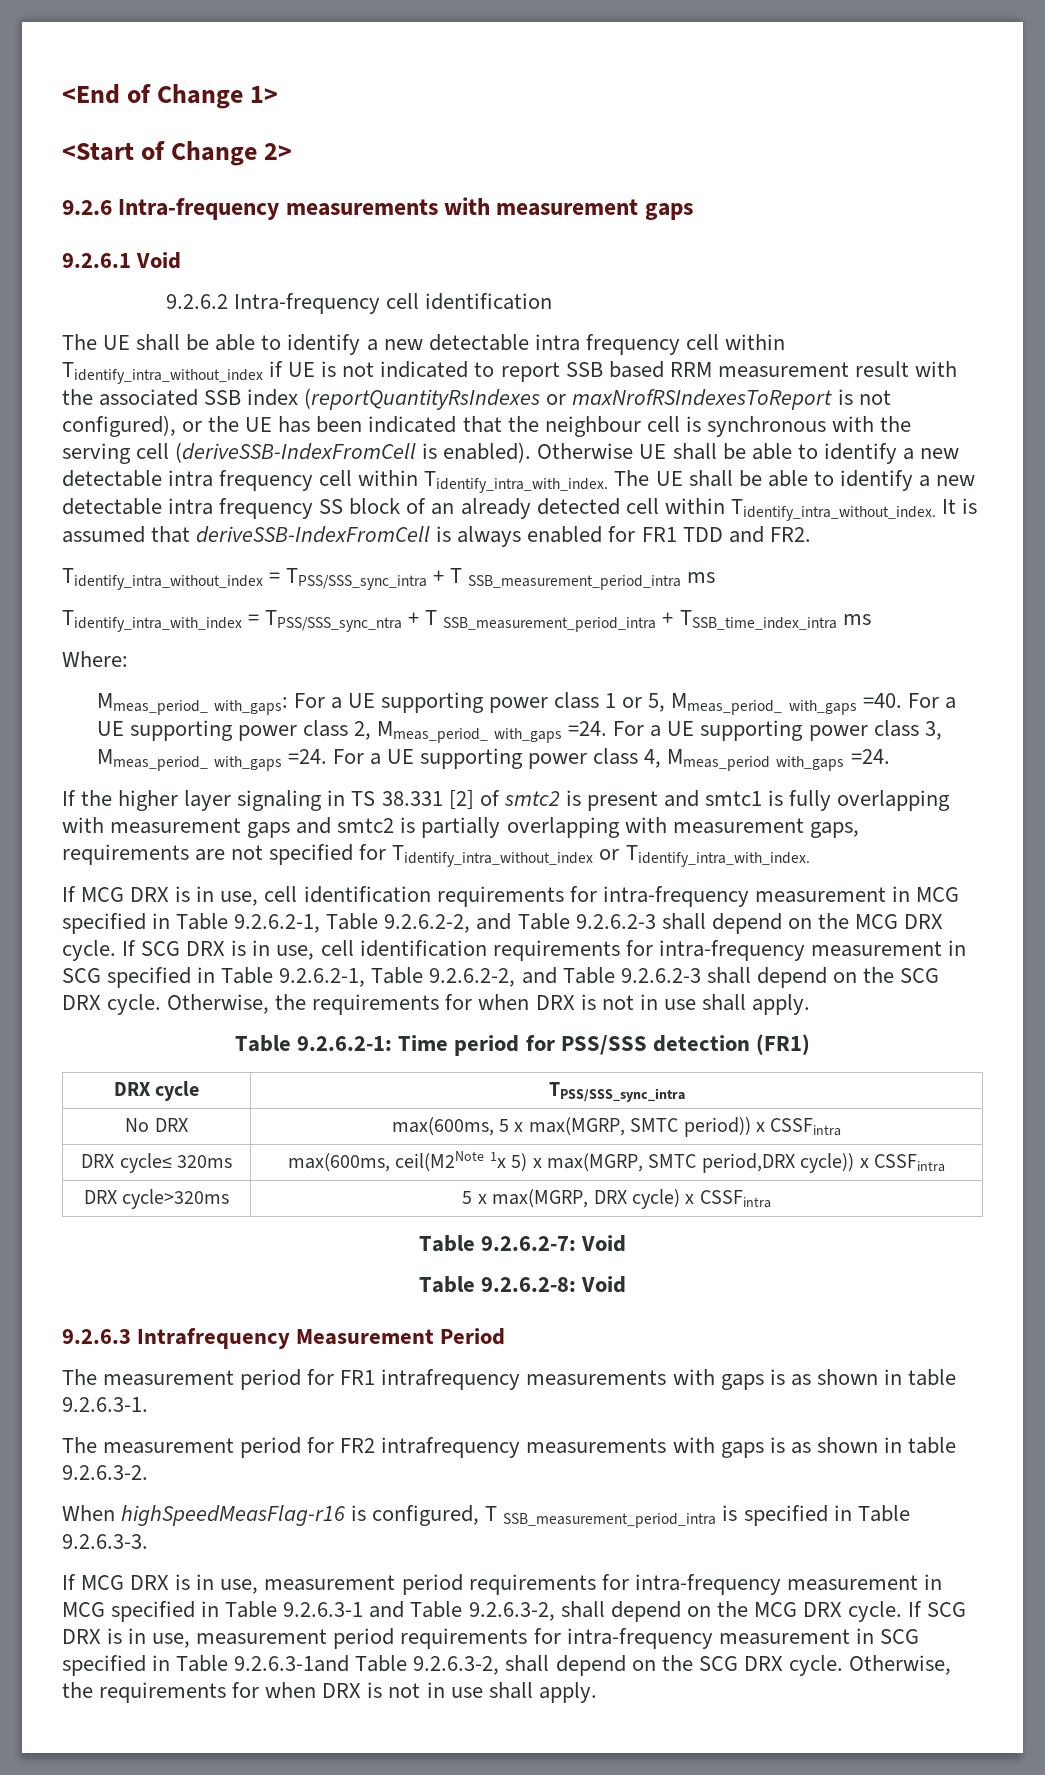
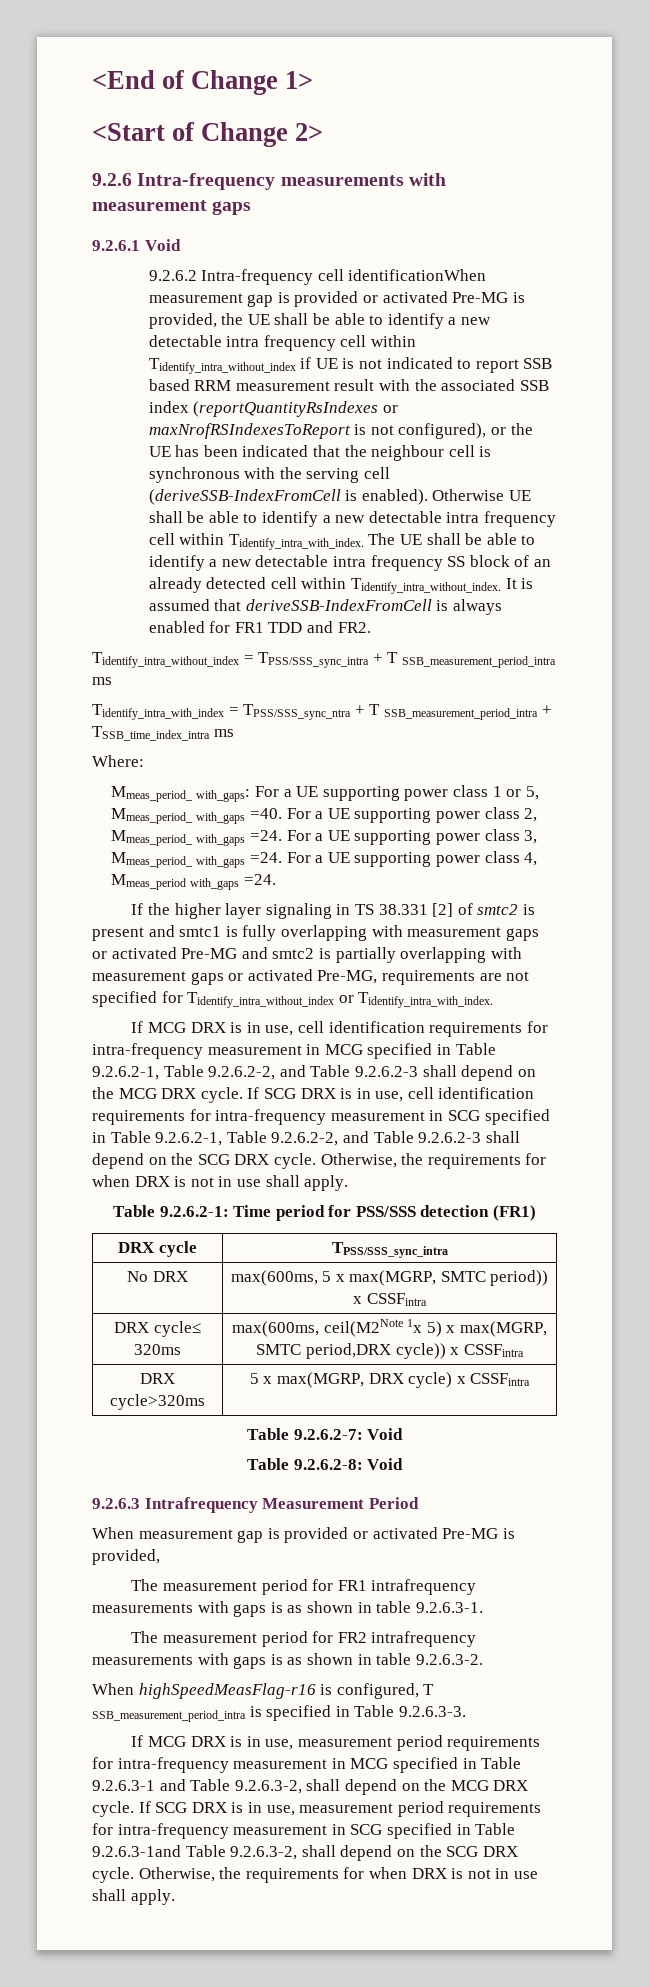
- 9.2.6.2 Intra-frequency cell identification
- The UE shall be able to identify a new detectable intra frequency cell within Tidentify_intra_without_index if UE is not indicated to report SSB based RRM measurement result with the associated SSB index (reportQuantityRsIndexes or maxNrofRSIndexesToReport is not configured), or the UE has been indicated that the neighbour cell is synchronous with the serving cell (deriveSSB-IndexFromCell is enabled).
+ 9.2.6.2 Intra-frequency cell identificationWhen measurement gap is provided or activated Pre-MG is provided, the UE shall be able to identify a new detectable intra frequency cell within Tidentify_intra_without_index if UE is not indicated to report SSB based RRM measurement result with the associated SSB index (reportQuantityRsIndexes or maxNrofRSIndexesToReport is not configured), or the UE has been indicated that the neighbour cell is synchronous with the serving cell (deriveSSB-IndexFromCell is enabled).
- If the higher layer signaling in TS 38.331 [2] of smtc2 is present and smtc1 is fully overlapping with measurement gaps and smtc2 is partially overlapping with measurement gaps, requirements are not specified for Tidentify_intra_without_index or Tidentify_intra_with_index.
+ If the higher layer signaling in TS 38.331 [2] of smtc2 is present and smtc1 is fully overlapping with measurement gaps or activated Pre-MG and smtc2 is partially overlapping with measurement gaps or activated Pre-MG, requirements are not specified for Tidentify_intra_without_index or Tidentify_intra_with_index.
+ When measurement gap is provided or activated Pre-MG is provided,

